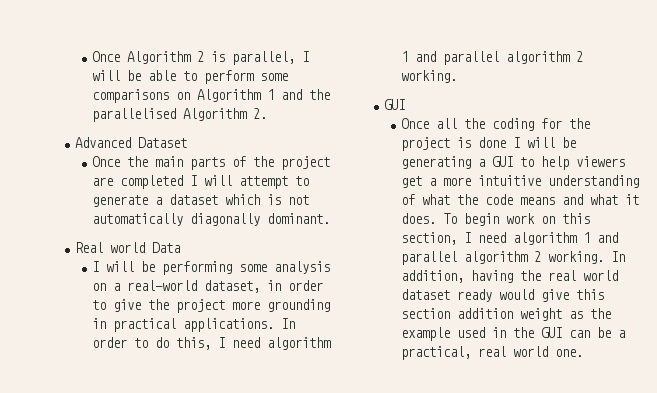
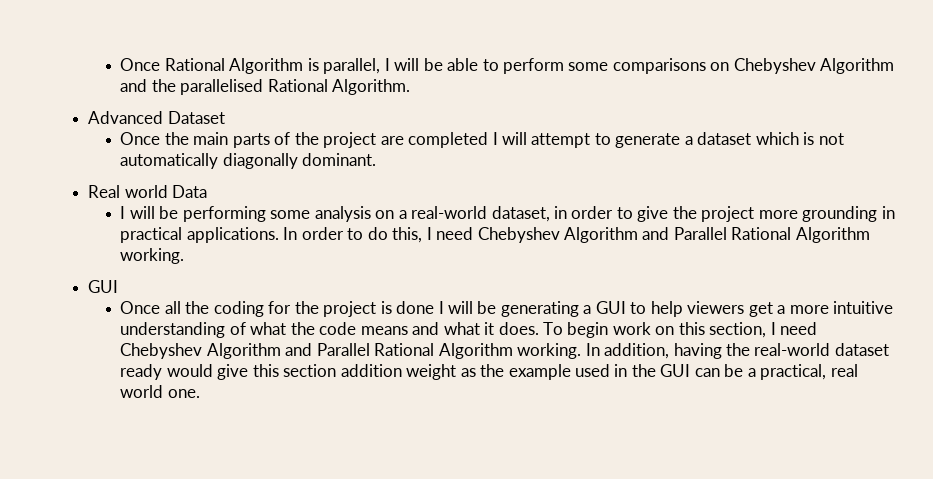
- Once Algorithm 2 is parallel, I will be able to perform some comparisons on Algorithm 1 and the parallelised Algorithm 2.
+ Once Rational Algorithm is parallel, I will be able to perform some comparisons on Chebyshev Algorithm and the parallelised Rational Algorithm.
- In order to do this, I need algorithm 1 and parallel algorithm 2 working.
+ In order to do this, I need Chebyshev Algorithm and Parallel Rational Algorithm working.
- To begin work on this section, I need algorithm 1 and parallel algorithm 2 working.
+ To begin work on this section, I need Chebyshev Algorithm and Parallel Rational Algorithm working.
- In addition, having the real world dataset ready would give this section addition weight as the example used in the GUI can be a practical, real world one.
+ In addition, having the real-world dataset ready would give this section addition weight as the example used in the GUI can be a practical, real world one.

